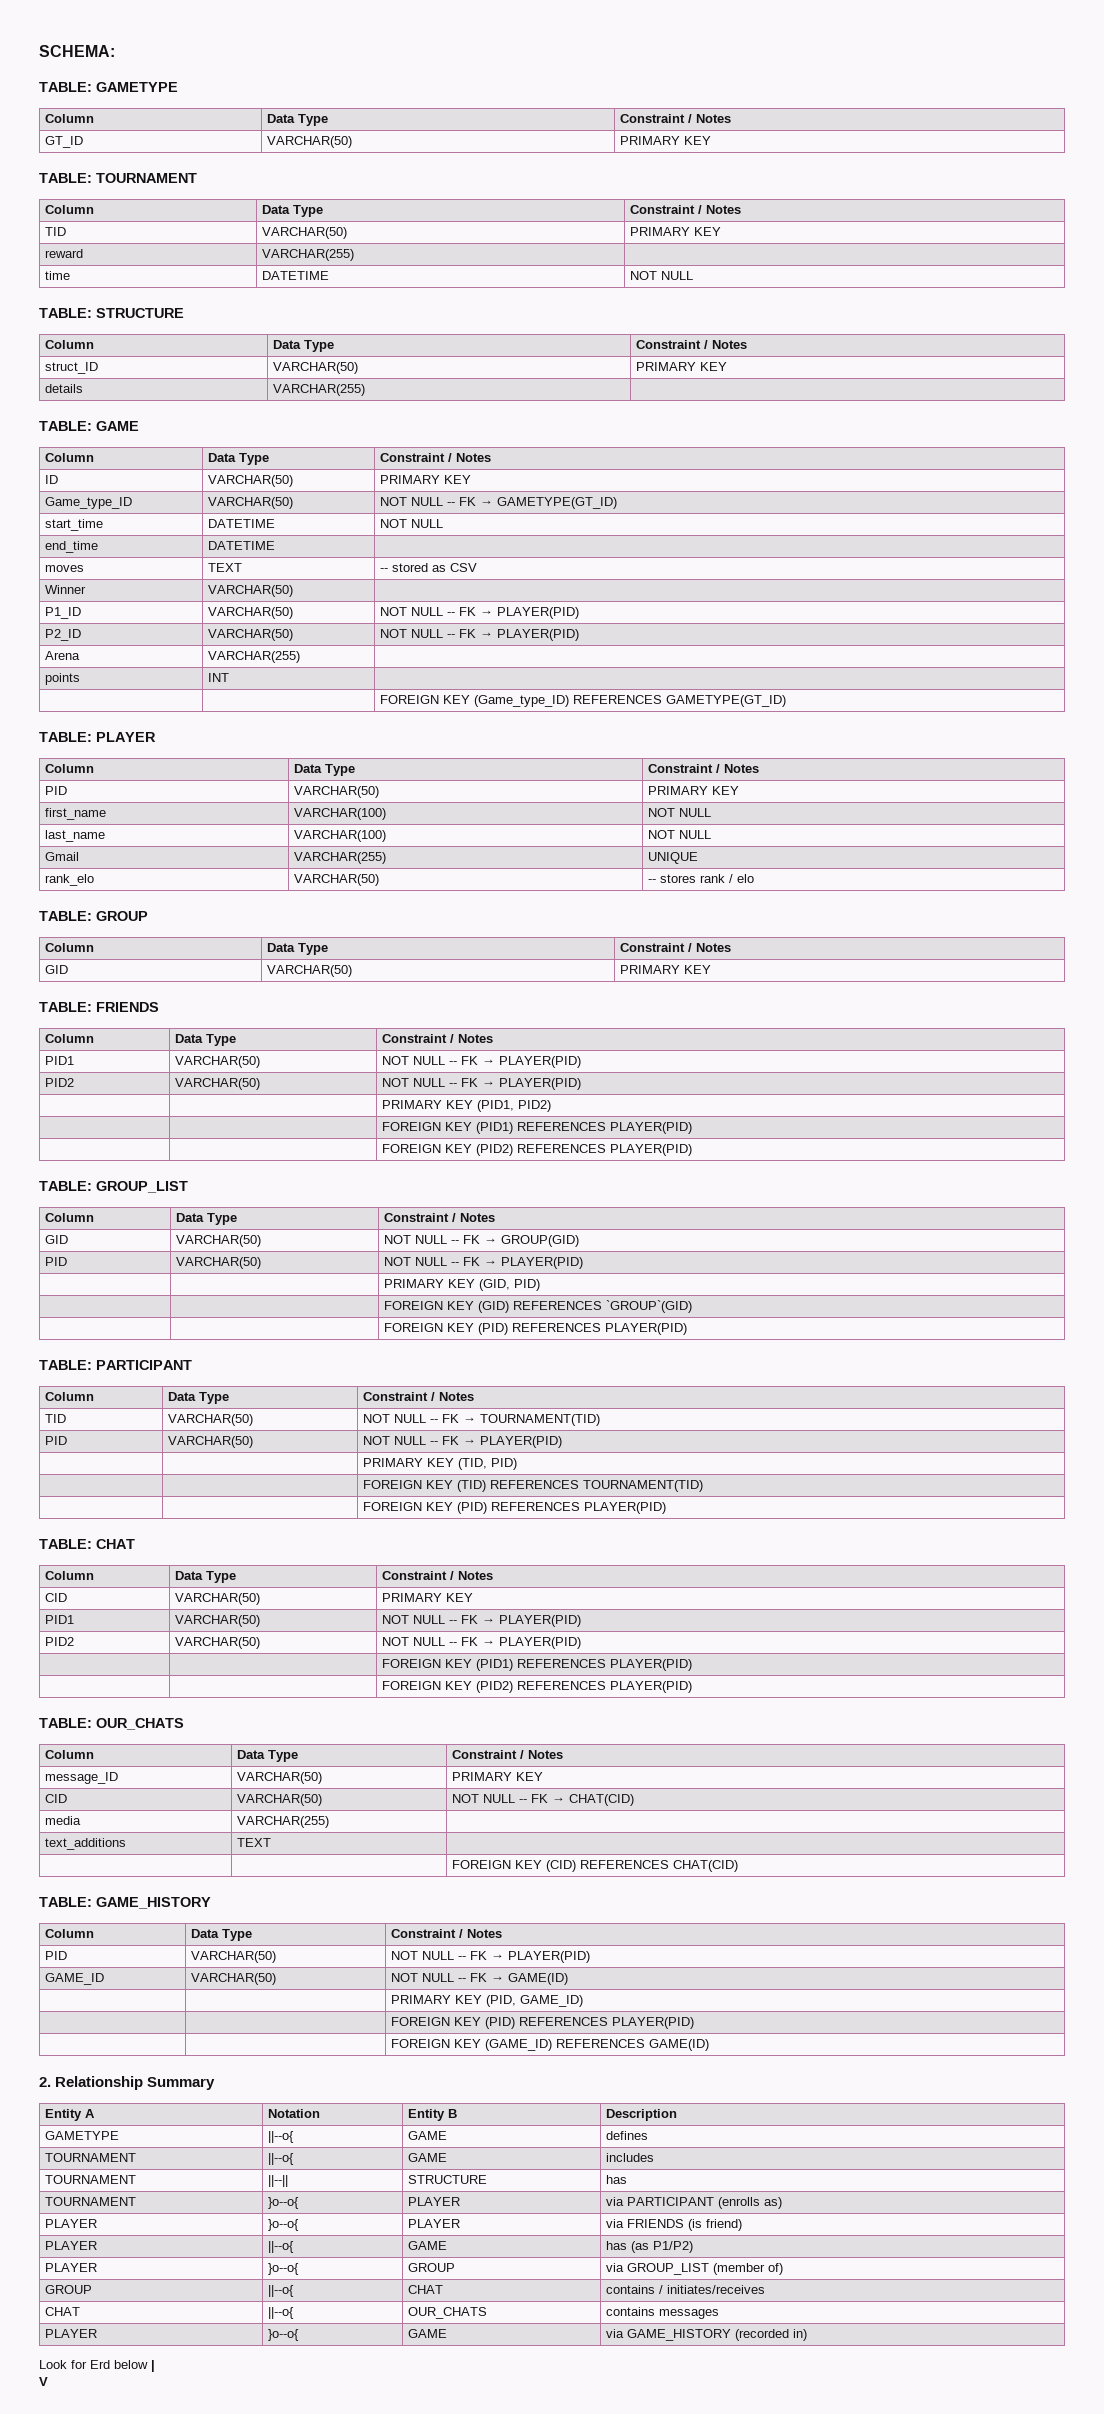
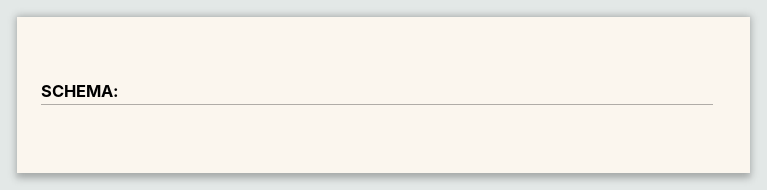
- TABLE: GAMETYPE
- Column | Data Type | Constraint / Notes
- GT_ID | VARCHAR(50) | PRIMARY KEY
- TABLE: TOURNAMENT
- Column | Data Type | Constraint / Notes
- TID | VARCHAR(50) | PRIMARY KEY
- reward | VARCHAR(255) |
- time | DATETIME | NOT NULL
- TABLE: STRUCTURE
- Column | Data Type | Constraint / Notes
- struct_ID | VARCHAR(50) | PRIMARY KEY
- details | VARCHAR(255) |
- TABLE: GAME
- Column | Data Type | Constraint / Notes
- ID | VARCHAR(50) | PRIMARY KEY
- Game_type_ID | VARCHAR(50) | NOT NULL -- FK → GAMETYPE(GT_ID)
- start_time | DATETIME | NOT NULL
- end_time | DATETIME |
- moves | TEXT | -- stored as CSV
- Winner | VARCHAR(50) |
- P1_ID | VARCHAR(50) | NOT NULL -- FK → PLAYER(PID)
- P2_ID | VARCHAR(50) | NOT NULL -- FK → PLAYER(PID)
- Arena | VARCHAR(255) |
- points | INT |
- | | FOREIGN KEY (Game_type_ID) REFERENCES GAMETYPE(GT_ID)
- TABLE: PLAYER
- Column | Data Type | Constraint / Notes
- PID | VARCHAR(50) | PRIMARY KEY
- first_name | VARCHAR(100) | NOT NULL
- last_name | VARCHAR(100) | NOT NULL
- Gmail | VARCHAR(255) | UNIQUE
- rank_elo | VARCHAR(50) | -- stores rank / elo
- TABLE: GROUP
- Column | Data Type | Constraint / Notes
- GID | VARCHAR(50) | PRIMARY KEY
- TABLE: FRIENDS
- Column | Data Type | Constraint / Notes
- PID1 | VARCHAR(50) | NOT NULL -- FK → PLAYER(PID)
- PID2 | VARCHAR(50) | NOT NULL -- FK → PLAYER(PID)
- | | PRIMARY KEY (PID1, PID2)
- | | FOREIGN KEY (PID1) REFERENCES PLAYER(PID)
- | | FOREIGN KEY (PID2) REFERENCES PLAYER(PID)
- TABLE: GROUP_LIST
- Column | Data Type | Constraint / Notes
- GID | VARCHAR(50) | NOT NULL -- FK → GROUP(GID)
- PID | VARCHAR(50) | NOT NULL -- FK → PLAYER(PID)
- | | PRIMARY KEY (GID, PID)
- | | FOREIGN KEY (GID) REFERENCES `GROUP`(GID)
- | | FOREIGN KEY (PID) REFERENCES PLAYER(PID)
- TABLE: PARTICIPANT
- Column | Data Type | Constraint / Notes
- TID | VARCHAR(50) | NOT NULL -- FK → TOURNAMENT(TID)
- PID | VARCHAR(50) | NOT NULL -- FK → PLAYER(PID)
- | | PRIMARY KEY (TID, PID)
- | | FOREIGN KEY (TID) REFERENCES TOURNAMENT(TID)
- | | FOREIGN KEY (PID) REFERENCES PLAYER(PID)
- TABLE: CHAT
- Column | Data Type | Constraint / Notes
- CID | VARCHAR(50) | PRIMARY KEY
- PID1 | VARCHAR(50) | NOT NULL -- FK → PLAYER(PID)
- PID2 | VARCHAR(50) | NOT NULL -- FK → PLAYER(PID)
- | | FOREIGN KEY (PID1) REFERENCES PLAYER(PID)
- | | FOREIGN KEY (PID2) REFERENCES PLAYER(PID)
- TABLE: OUR_CHATS
- Column | Data Type | Constraint / Notes
- message_ID | VARCHAR(50) | PRIMARY KEY
- CID | VARCHAR(50) | NOT NULL -- FK → CHAT(CID)
- media | VARCHAR(255) |
- text_additions | TEXT |
- | | FOREIGN KEY (CID) REFERENCES CHAT(CID)
- TABLE: GAME_HISTORY
- Column | Data Type | Constraint / Notes
- PID | VARCHAR(50) | NOT NULL -- FK → PLAYER(PID)
- GAME_ID | VARCHAR(50) | NOT NULL -- FK → GAME(ID)
- | | PRIMARY KEY (PID, GAME_ID)
- | | FOREIGN KEY (PID) REFERENCES PLAYER(PID)
- | | FOREIGN KEY (GAME_ID) REFERENCES GAME(ID)
- 2. Relationship Summary
- Entity A | Notation | Entity B | Description
- GAMETYPE | ||--o{ | GAME | defines
- TOURNAMENT | ||--o{ | GAME | includes
- TOURNAMENT | ||--|| | STRUCTURE | has
- TOURNAMENT | }o--o{ | PLAYER | via PARTICIPANT (enrolls as)
- PLAYER | }o--o{ | PLAYER | via FRIENDS (is friend)
- PLAYER | ||--o{ | GAME | has (as P1/P2)
- PLAYER | }o--o{ | GROUP | via GROUP_LIST (member of)
- GROUP | ||--o{ | CHAT | contains / initiates/receives
- CHAT | ||--o{ | OUR_CHATS | contains messages
- PLAYER | }o--o{ | GAME | via GAME_HISTORY (recorded in)
- Look for Erd below |
- V

